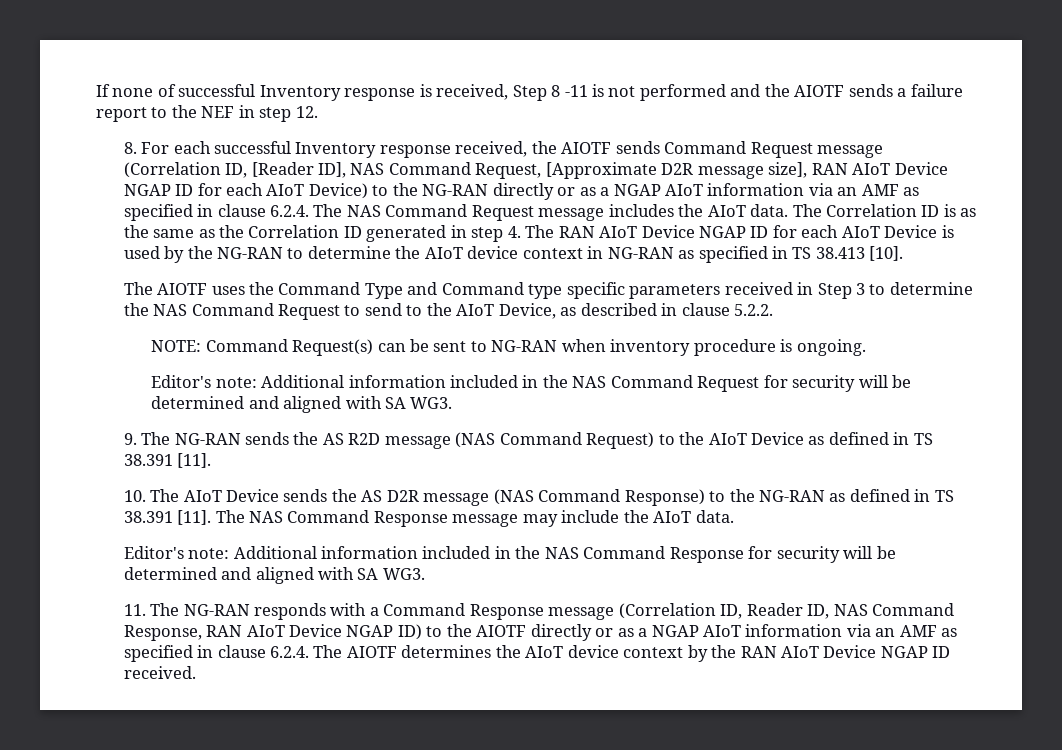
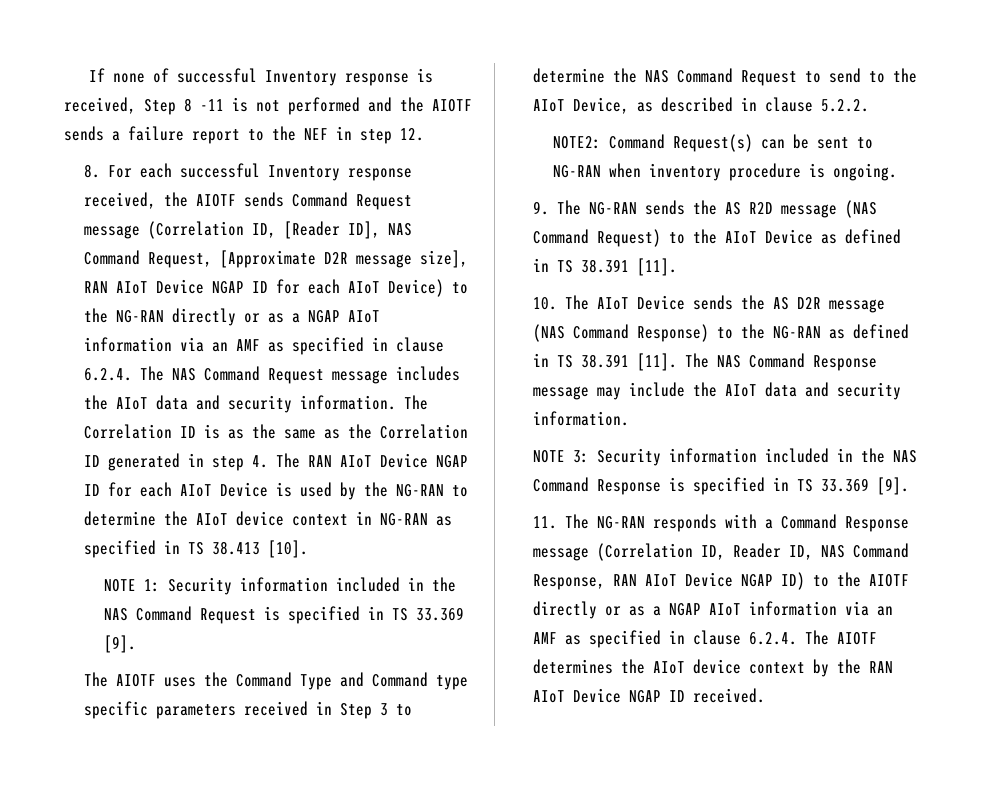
- 8. For each successful Inventory response received, the AIOTF sends Command Request message (Correlation ID, [Reader ID], NAS Command Request, [Approximate D2R message size], RAN AIoT Device NGAP ID for each AIoT Device) to the NG-RAN directly or as a NGAP AIoT information via an AMF as specified in clause 6.2.4. The NAS Command Request message includes the AIoT data.
+ 8. For each successful Inventory response received, the AIOTF sends Command Request message (Correlation ID, [Reader ID], NAS Command Request, [Approximate D2R message size], RAN AIoT Device NGAP ID for each AIoT Device) to the NG-RAN directly or as a NGAP AIoT information via an AMF as specified in clause 6.2.4. The NAS Command Request message includes the AIoT data and security information.
+ NOTE 1: Security information included in the NAS Command Request is specified in TS 33.369 [9].
- NOTE: Command Request(s) can be sent to NG-RAN when inventory procedure is ongoing.
+ NOTE2: Command Request(s) can be sent to NG-RAN when inventory procedure is ongoing.
- Editor's note: Additional information included in the NAS Command Request for security will be determined and aligned with SA WG3.
- The NAS Command Response message may include the AIoT data.
- Editor's note: Additional information included in the NAS Command Response for security will be determined and aligned with SA WG3.
+ The NAS Command Response message may include the AIoT data and security information.
+ NOTE 3: Security information included in the NAS Command Response is specified in TS 33.369 [9].

